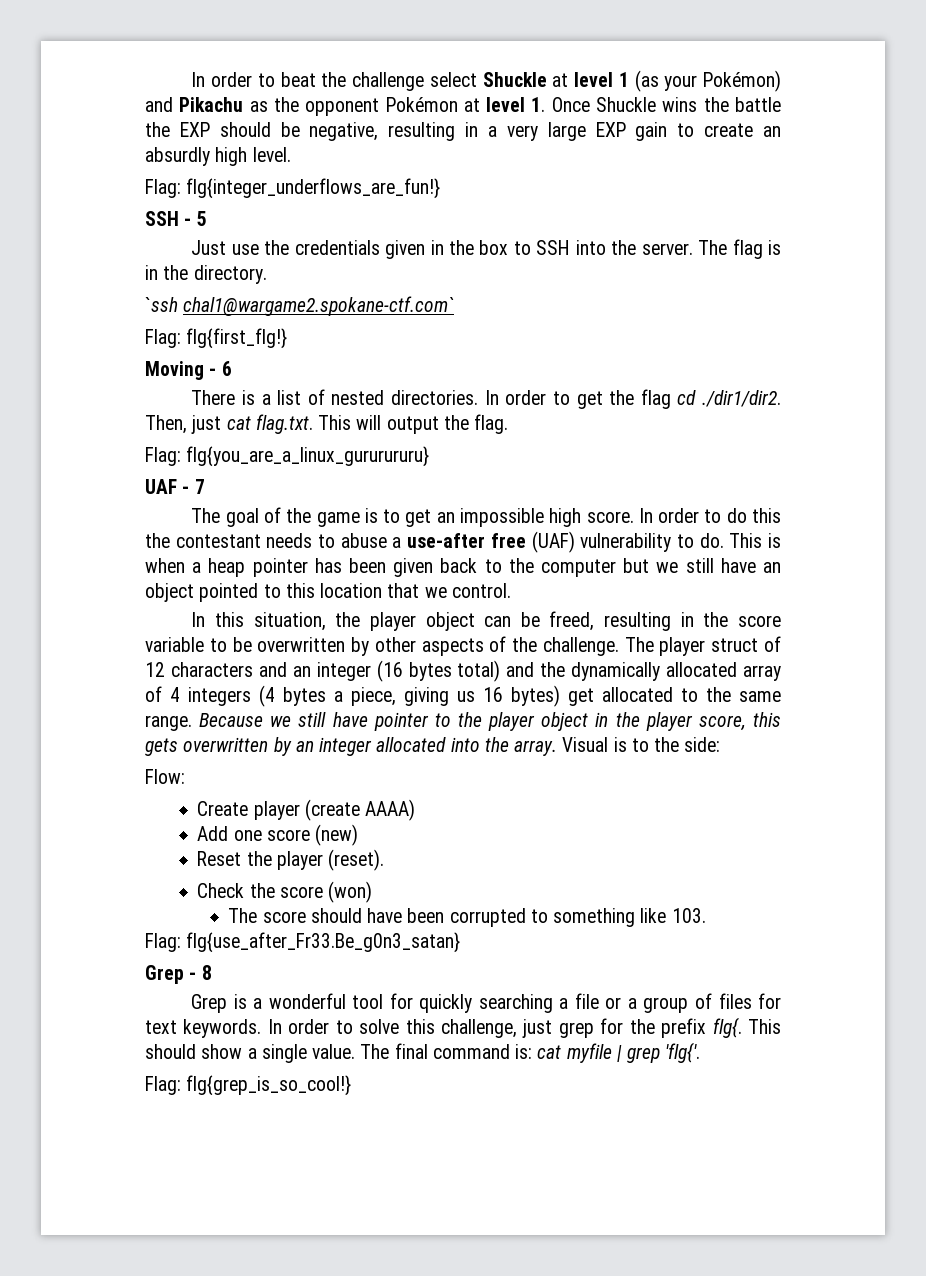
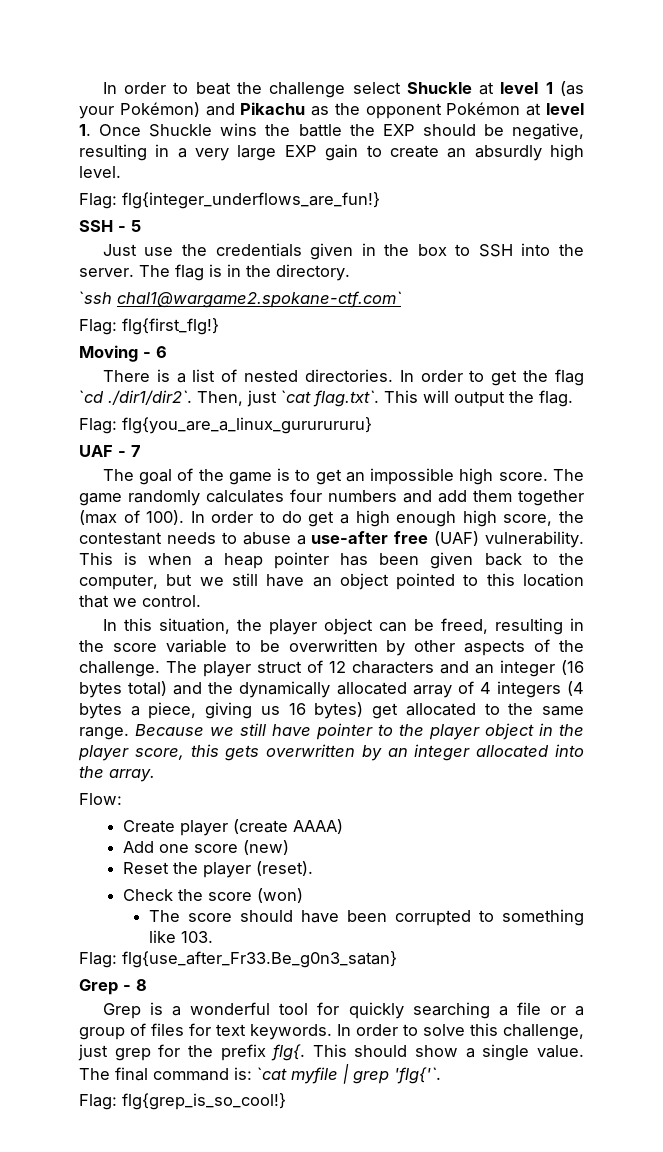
- In order to get the flag cd ./dir1/dir2. Then, just cat flag.txt. This will output the flag.
+ In order to get the flag `cd ./dir1/dir2`. Then, just `cat flag.txt`. This will output the flag.
- In order to do this the contestant needs to abuse a use-after free (UAF) vulnerability to do.
+ The game randomly calculates four numbers and add them together (max of 100). In order to do get a high enough high score, the contestant needs to abuse a use-after free (UAF) vulnerability.
- This is when a heap pointer has been given back to the computer but we still have an object pointed to this location that we control.
+ This is when a heap pointer has been given back to the computer, but we still have an object pointed to this location that we control.
- Visual is to the side:
- The final command is: cat myfile | grep 'flg{'.
+ The final command is: `cat myfile | grep 'flg{'`.

